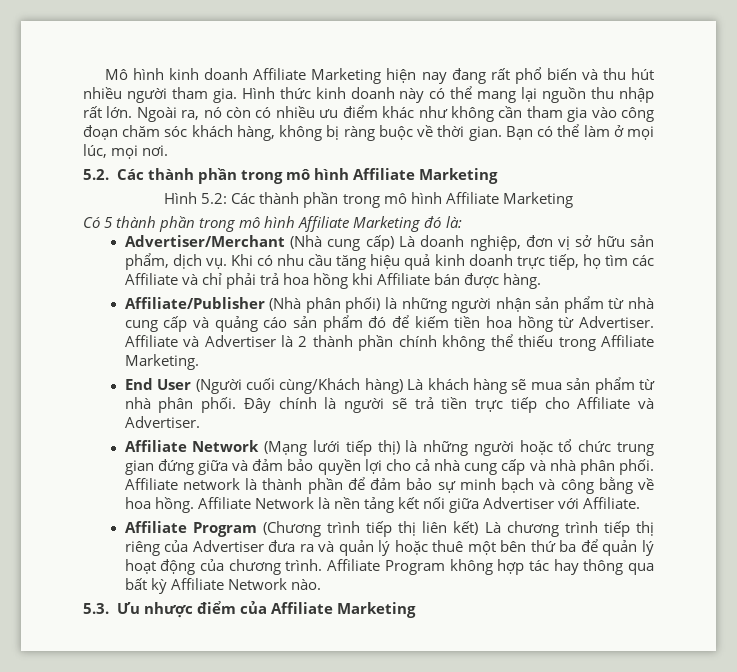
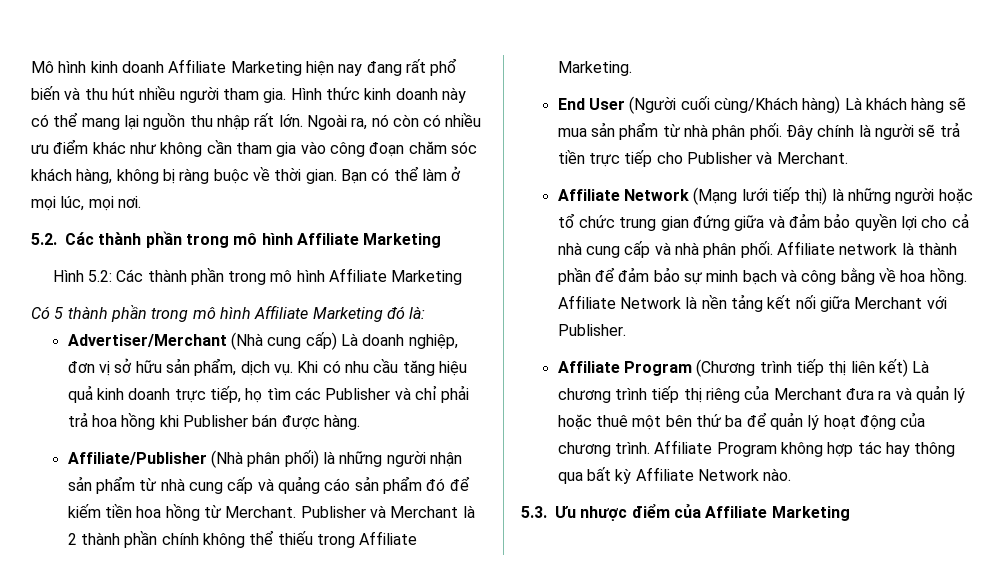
- Khi có nhu cầu tăng hiệu quả kinh doanh trực tiếp, họ tìm các Affiliate và chỉ phải trả hoa hồng khi Affiliate bán được hàng.
+ Khi có nhu cầu tăng hiệu quả kinh doanh trực tiếp, họ tìm các Publisher và chỉ phải trả hoa hồng khi Publisher bán được hàng.
- Affiliate/Publisher (Nhà phân phối) là những người nhận sản phẩm từ nhà cung cấp và quảng cáo sản phẩm đó để kiếm tiền hoa hồng từ Advertiser. Affiliate và Advertiser là 2 thành phần chính không thể thiếu trong Affiliate Marketing.
+ Affiliate/Publisher (Nhà phân phối) là những người nhận sản phẩm từ nhà cung cấp và quảng cáo sản phẩm đó để kiếm tiền hoa hồng từ Merchant. Publisher và Merchant là 2 thành phần chính không thể thiếu trong Affiliate Marketing.
- Đây chính là người sẽ trả tiền trực tiếp cho Affiliate và Advertiser.
+ Đây chính là người sẽ trả tiền trực tiếp cho Publisher và Merchant.
- Affiliate Network là nền tảng kết nối giữa Advertiser với Affiliate.
+ Affiliate Network là nền tảng kết nối giữa Merchant với Publisher.
- Affiliate Program (Chương trình tiếp thị liên kết) Là chương trình tiếp thị riêng của Advertiser đưa ra và quản lý hoặc thuê một bên thứ ba để quản lý hoạt động của chương trình.
+ Affiliate Program (Chương trình tiếp thị liên kết) Là chương trình tiếp thị riêng của Merchant đưa ra và quản lý hoặc thuê một bên thứ ba để quản lý hoạt động của chương trình.

